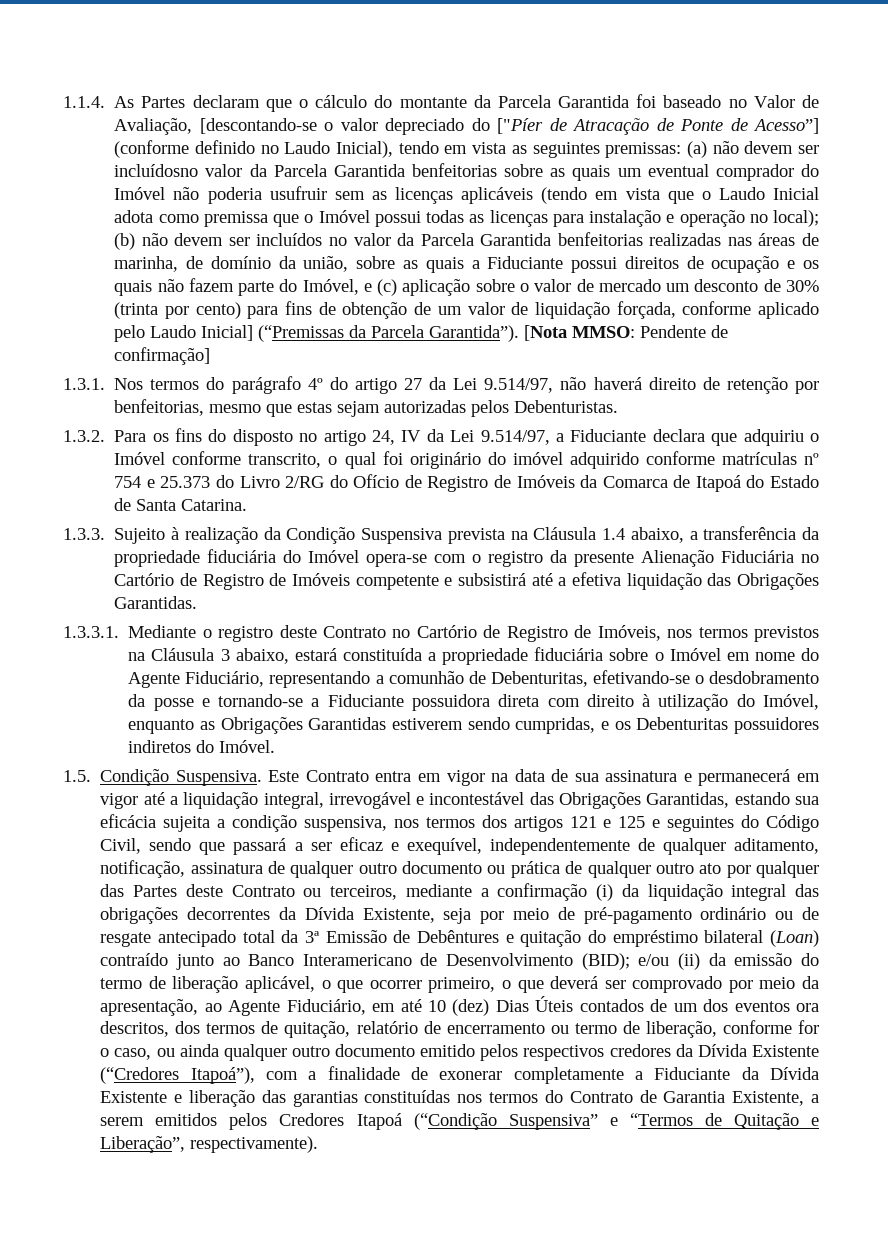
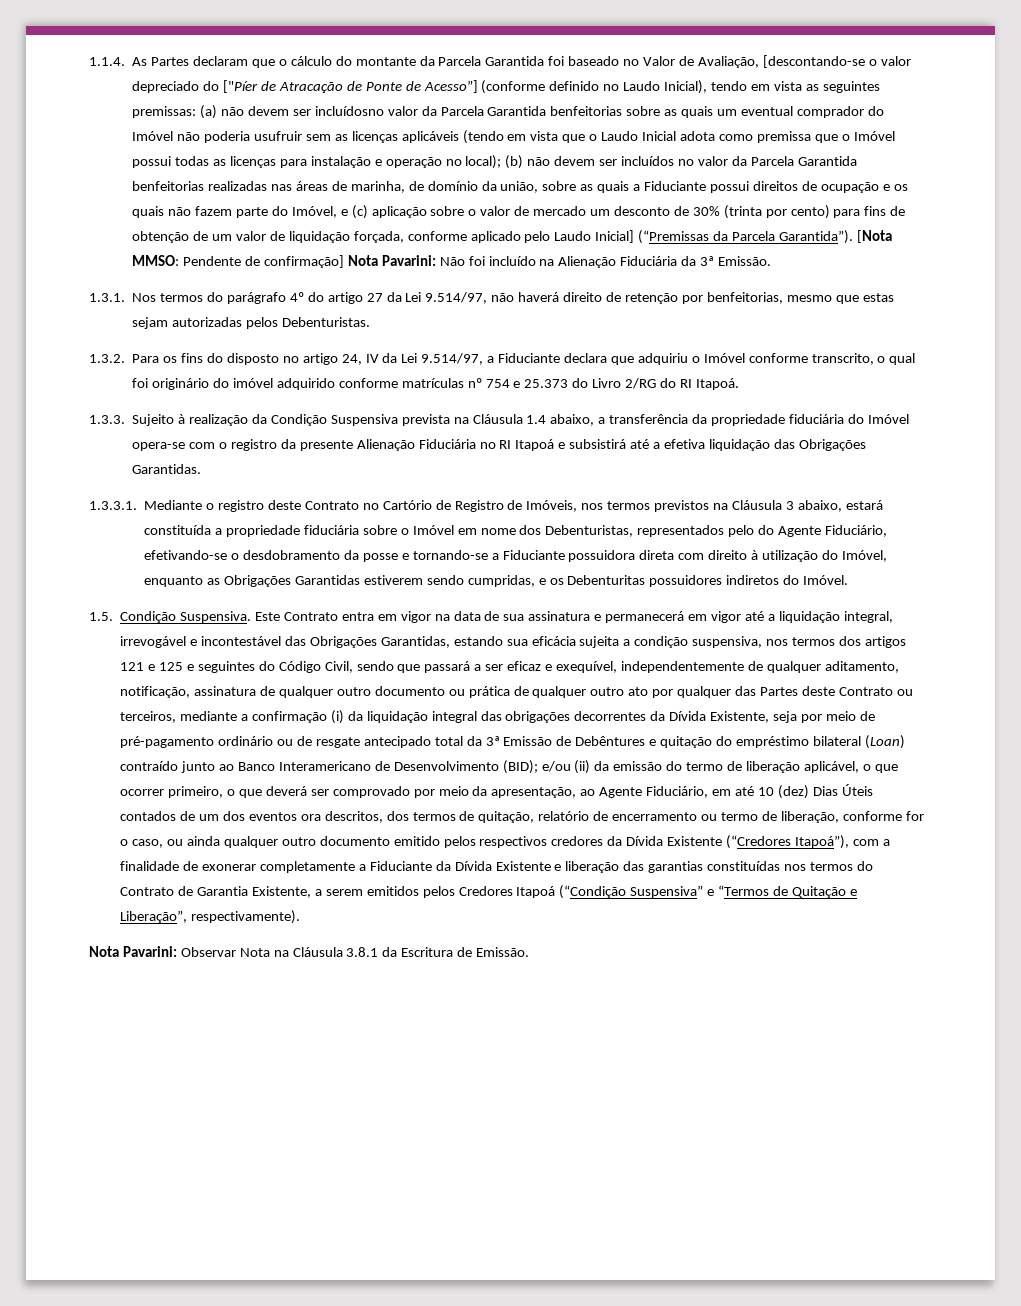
- [Nota MMSO: Pendente de confirmação]
+ [Nota MMSO: Pendente de confirmação] Nota Pavarini: Não foi incluído na Alienação Fiduciária da 3ª Emissão.
- 1.3.2. Para os fins do disposto no artigo 24, IV da Lei 9.514/97, a Fiduciante declara que adquiriu o Imóvel conforme transcrito, o qual foi originário do imóvel adquirido conforme matrículas nº 754 e 25.373 do Livro 2/RG do Ofício de Registro de Imóveis da Comarca de Itapoá do Estado de Santa Catarina.
+ 1.3.2. Para os fins do disposto no artigo 24, IV da Lei 9.514/97, a Fiduciante declara que adquiriu o Imóvel conforme transcrito, o qual foi originário do imóvel adquirido conforme matrículas nº 754 e 25.373 do Livro 2/RG do RI Itapoá.
- 1.3.3. Sujeito à realização da Condição Suspensiva prevista na Cláusula 1.4 abaixo, a transferência da propriedade fiduciária do Imóvel opera-se com o registro da presente Alienação Fiduciária no Cartório de Registro de Imóveis competente e subsistirá até a efetiva liquidação das Obrigações Garantidas.
+ 1.3.3. Sujeito à realização da Condição Suspensiva prevista na Cláusula 1.4 abaixo, a transferência da propriedade fiduciária do Imóvel opera-se com o registro da presente Alienação Fiduciária no RI Itapoá e subsistirá até a efetiva liquidação das Obrigações Garantidas.
- 1.3.3.1. Mediante o registro deste Contrato no Cartório de Registro de Imóveis, nos termos previstos na Cláusula 3 abaixo, estará constituída a propriedade fiduciária sobre o Imóvel em nome do Agente Fiduciário, representando a comunhão de Debenturitas, efetivando-se o desdobramento da posse e tornando-se a Fiduciante possuidora direta com direito à utilização do Imóvel, enquanto as Obrigações Garantidas estiverem sendo cumpridas, e os Debenturitas possuidores indiretos do Imóvel.
+ 1.3.3.1. Mediante o registro deste Contrato no Cartório de Registro de Imóveis, nos termos previstos na Cláusula 3 abaixo, estará constituída a propriedade fiduciária sobre o Imóvel em nome dos Debenturistas, representados pelo do Agente Fiduciário, efetivando-se o desdobramento da posse e tornando-se a Fiduciante possuidora direta com direito à utilização do Imóvel, enquanto as Obrigações Garantidas estiverem sendo cumpridas, e os Debenturitas possuidores indiretos do Imóvel.
+ Nota Pavarini: Observar Nota na Cláusula 3.8.1 da Escritura de Emissão.

